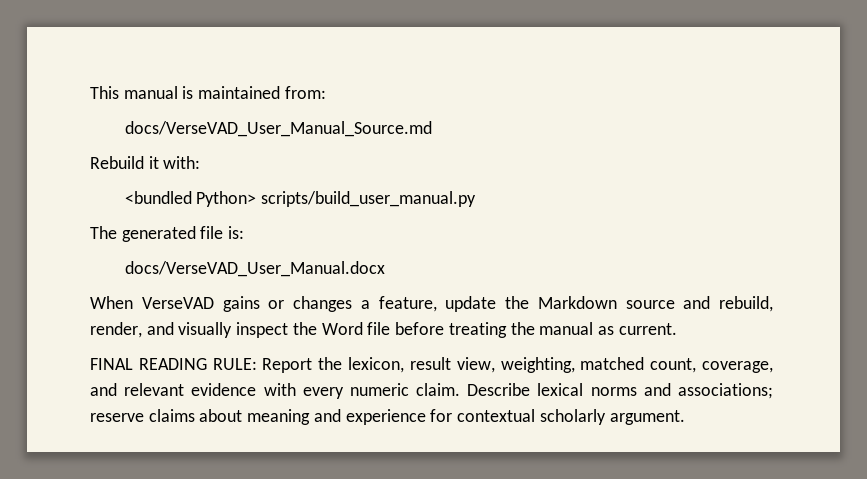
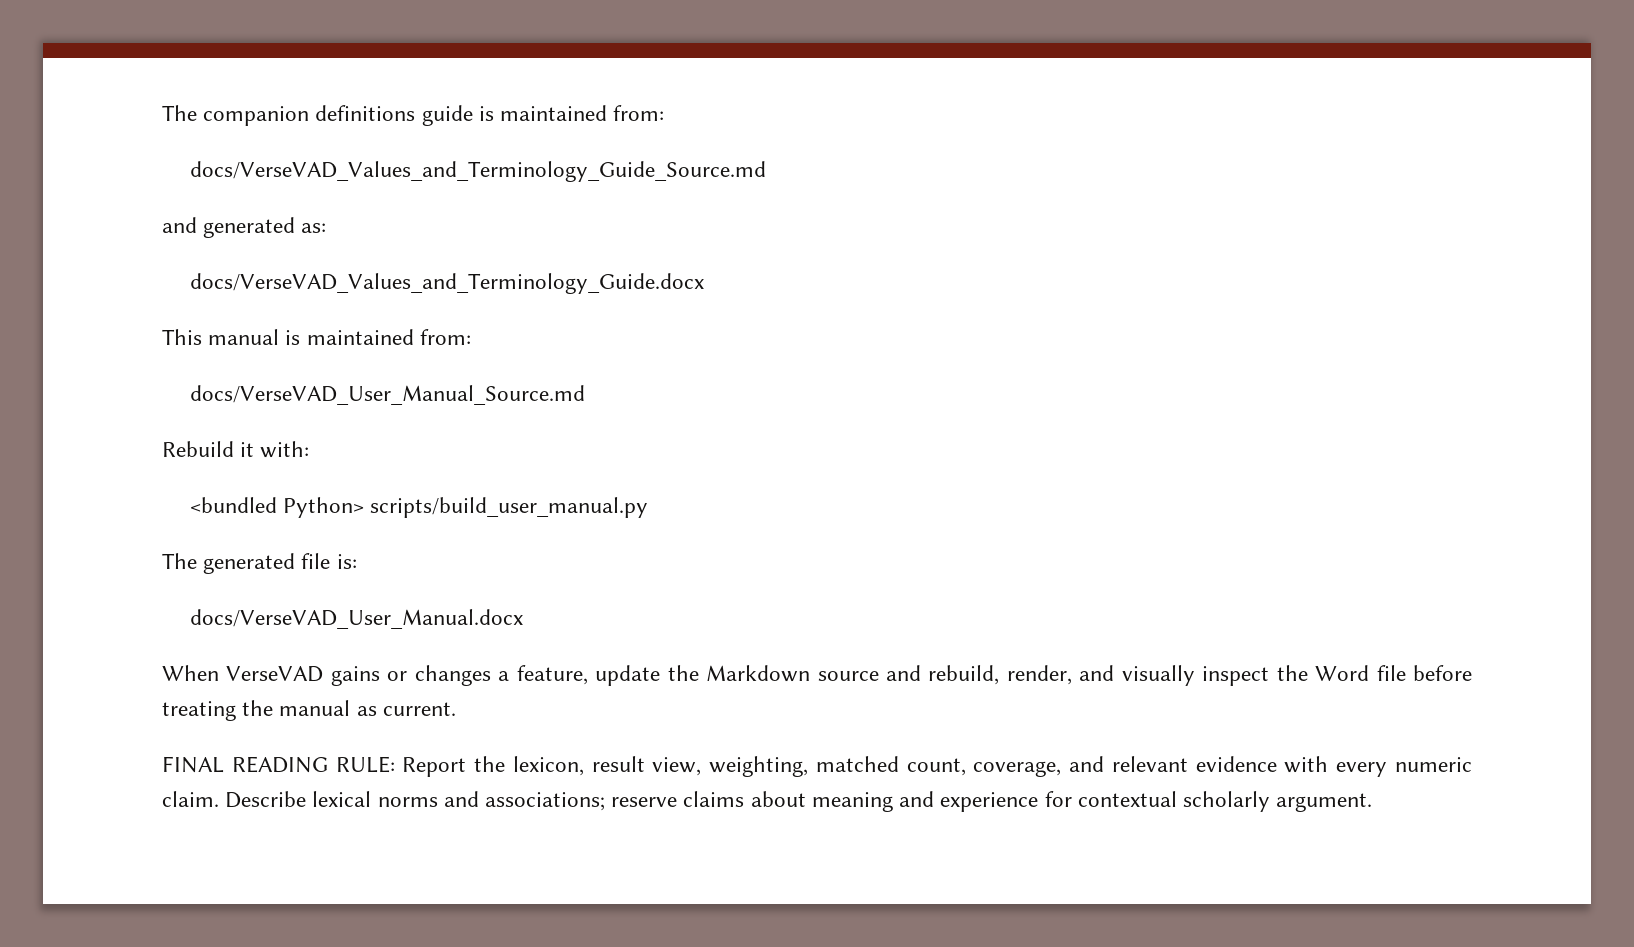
+ The companion definitions guide is maintained from:
+ docs/VerseVAD_Values_and_Terminology_Guide_Source.md
+ and generated as:
+ docs/VerseVAD_Values_and_Terminology_Guide.docx

